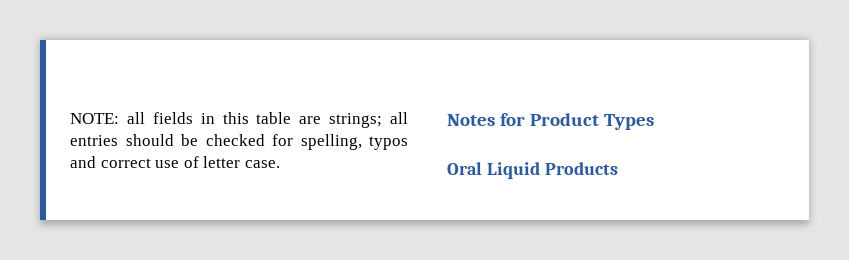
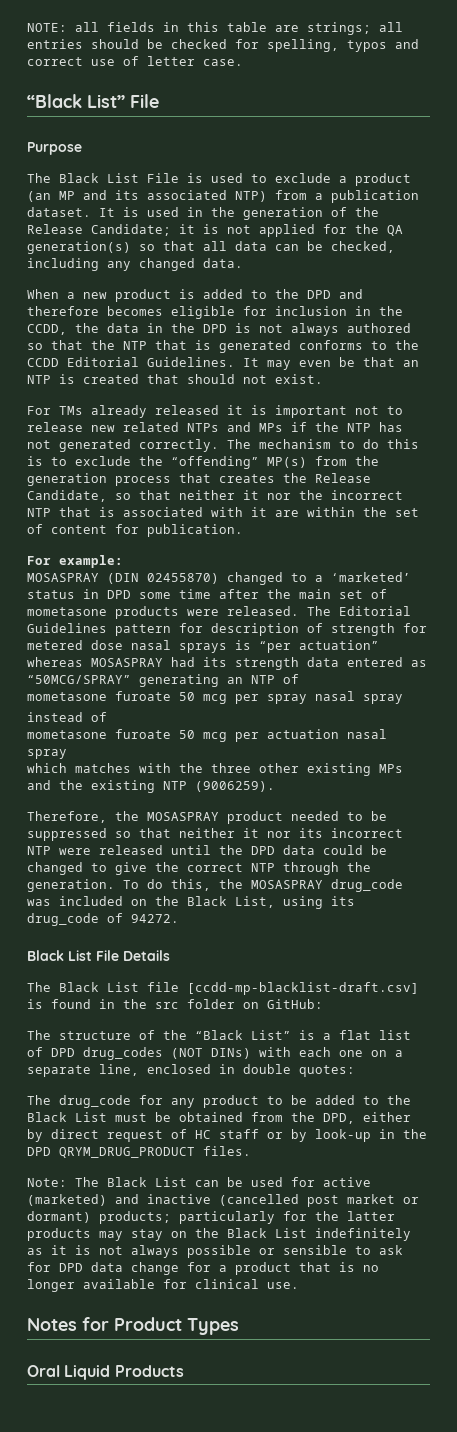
+ “Black List” File
+ Purpose
+ The Black List File is used to exclude a product (an MP and its associated NTP) from a publication dataset. It is used in the generation of the Release Candidate; it is not applied for the QA generation(s) so that all data can be checked, including any changed data.
+ When a new product is added to the DPD and therefore becomes eligible for inclusion in the CCDD, the data in the DPD is not always authored so that the NTP that is generated conforms to the CCDD Editorial Guidelines. It may even be that an NTP is created that should not exist.
+ For TMs already released it is important not to release new related NTPs and MPs if the NTP has not generated correctly. The mechanism to do this is to exclude the “offending” MP(s) from the generation process that creates the Release Candidate, so that neither it nor the incorrect NTP that is associated with it are within the set of content for publication.
+ For example:
+ MOSASPRAY (DIN 02455870) changed to a ‘marketed’ status in DPD some time after the main set of mometasone products were released. The Editorial Guidelines pattern for description of strength for metered dose nasal sprays is “per actuation” whereas MOSASPRAY had its strength data entered as “50MCG/SPRAY” generating an NTP of
+ mometasone furoate 50 mcg per spray nasal spray
+ instead of
+ mometasone furoate 50 mcg per actuation nasal spray
+ which matches with the three other existing MPs and the existing NTP (9006259).
+ Therefore, the MOSASPRAY product needed to be suppressed so that neither it nor its incorrect NTP were released until the DPD data could be changed to give the correct NTP through the generation. To do this, the MOSASPRAY drug_code was included on the Black List, using its drug_code of 94272.
+ Black List File Details
+ The Black List file [ccdd-mp-blacklist-draft.csv] is found in the src folder on GitHub:
+ The structure of the “Black List” is a flat list of DPD drug_codes (NOT DINs) with each one on a separate line, enclosed in double quotes:
+ The drug_code for any product to be added to the Black List must be obtained from the DPD, either by direct request of HC staff or by look-up in the DPD QRYM_DRUG_PRODUCT files.
+ Note: The Black List can be used for active (marketed) and inactive (cancelled post market or dormant) products; particularly for the latter products may stay on the Black List indefinitely as it is not always possible or sensible to ask for DPD data change for a product that is no longer available for clinical use.

